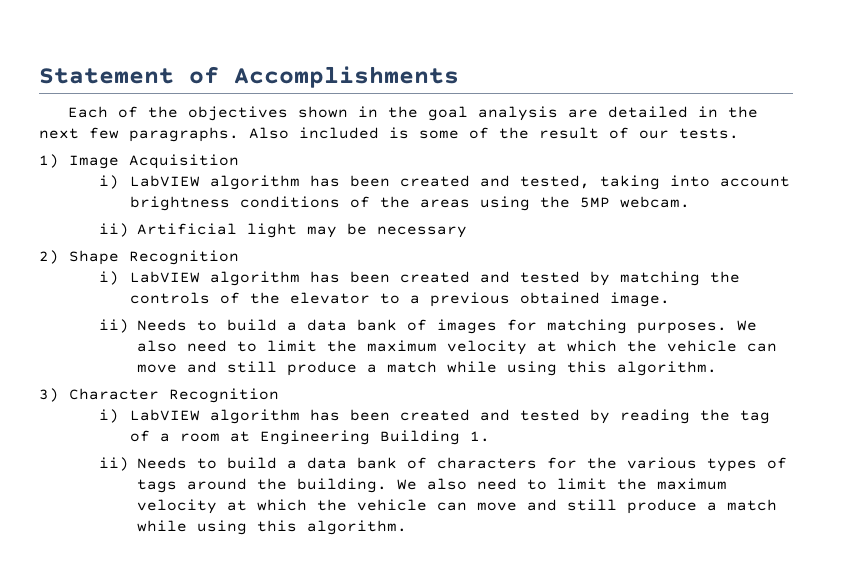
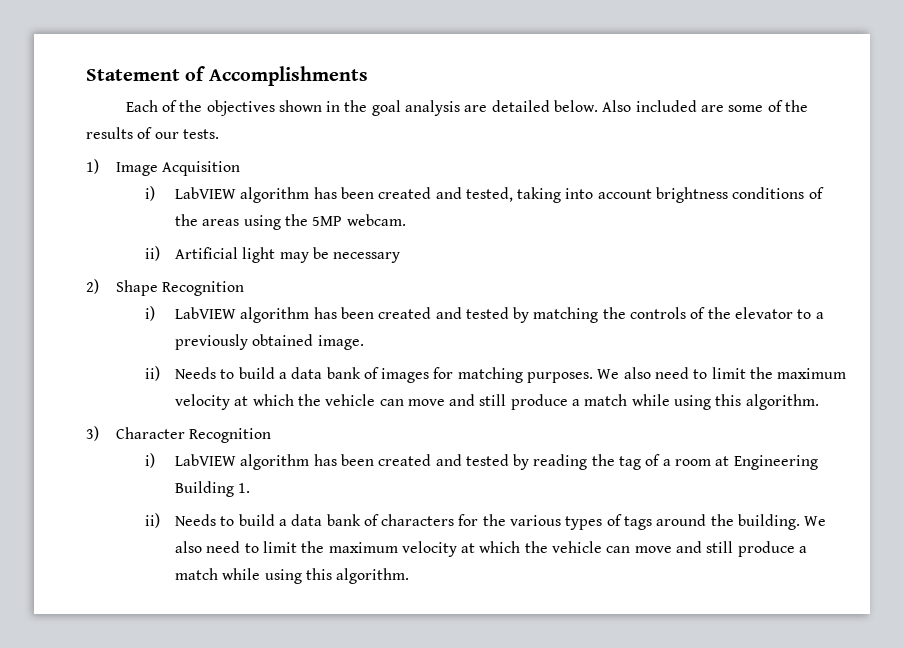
- Each of the objectives shown in the goal analysis are detailed in the next few paragraphs.
+ Each of the objectives shown in the goal analysis are detailed below.
- Also included is some of the result of our tests.
+ Also included are some of the results of our tests.
- i) LabVIEW algorithm has been created and tested by matching the controls of the elevator to a previous obtained image.
+ i) LabVIEW algorithm has been created and tested by matching the controls of the elevator to a previously obtained image.

